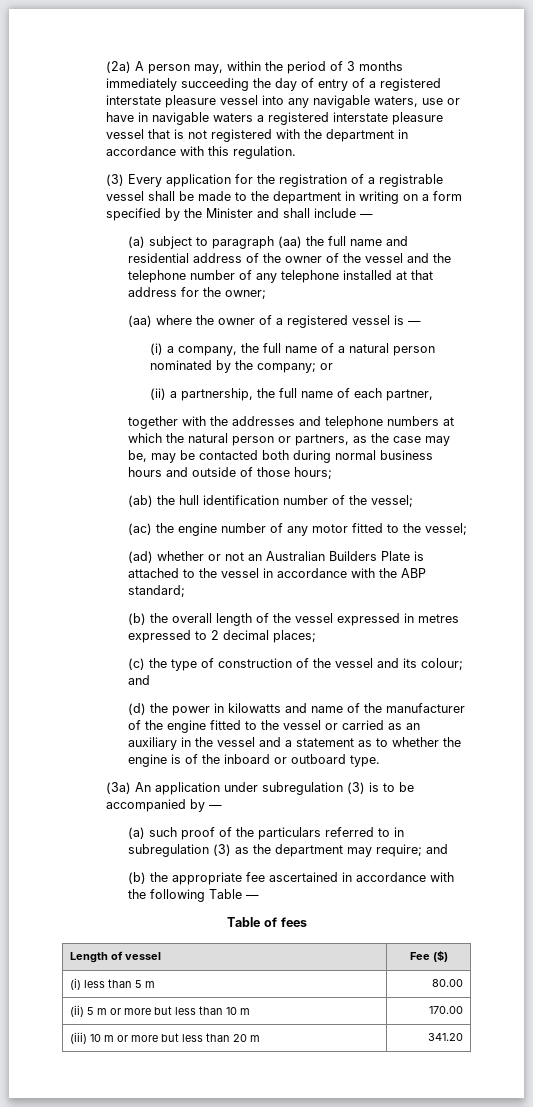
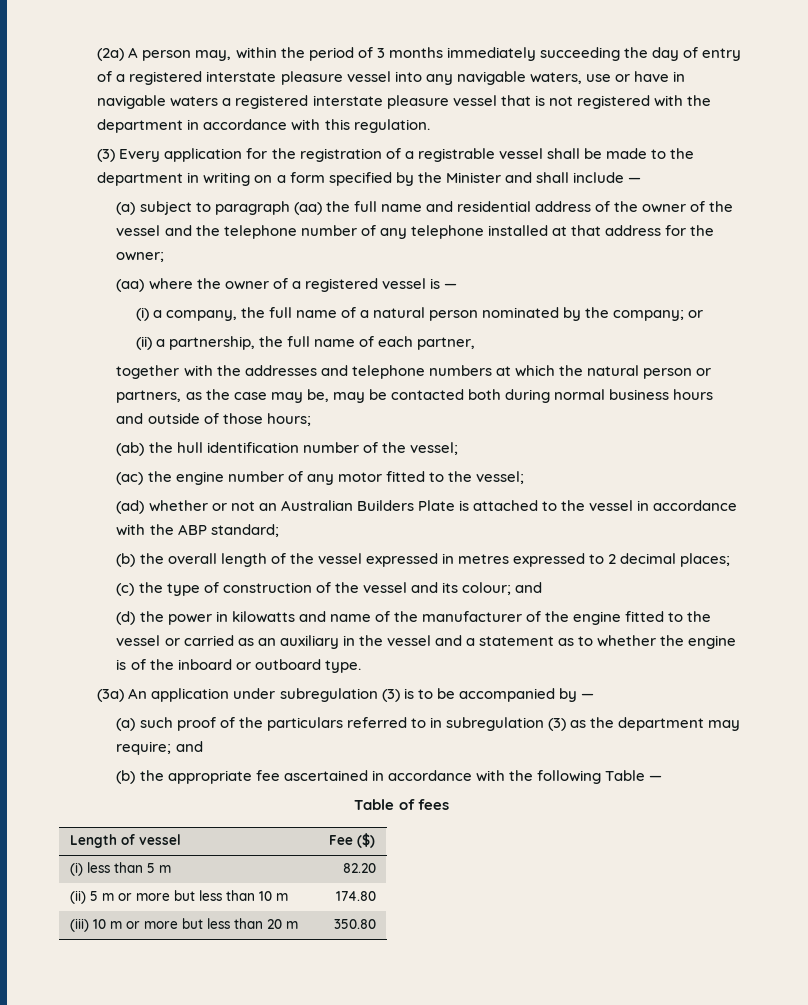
- (i) less than 5 m | 80.00
+ (i) less than 5 m | 82.20
- (ii) 5 m or more but less than 10 m | 170.00
+ (ii) 5 m or more but less than 10 m | 174.80
- (iii) 10 m or more but less than 20 m | 341.20
+ (iii) 10 m or more but less than 20 m | 350.80

